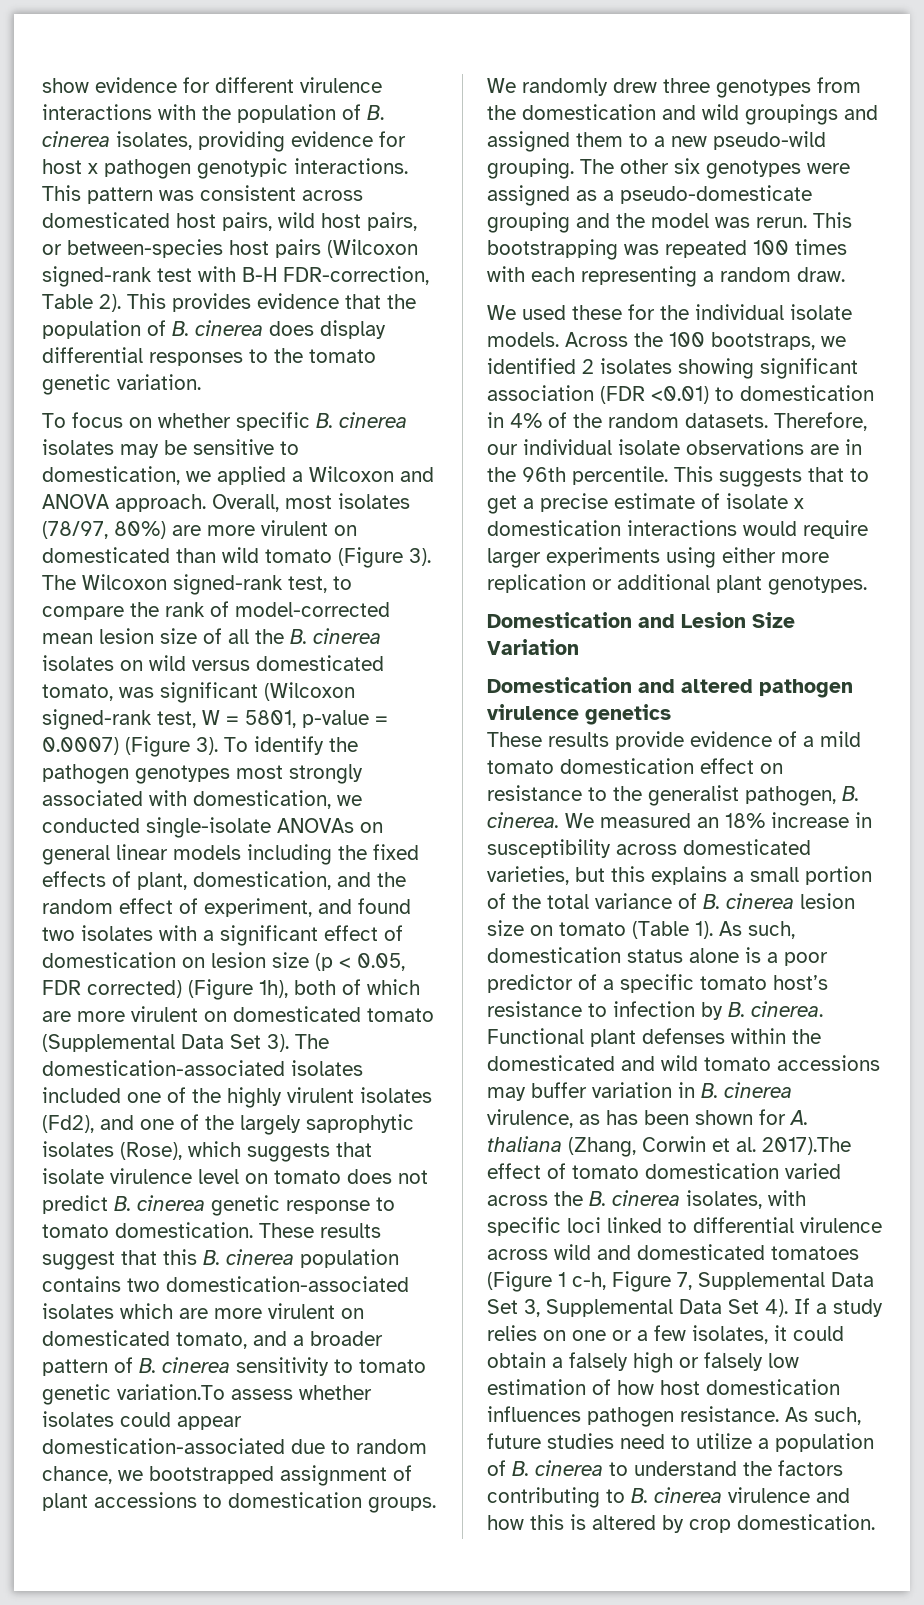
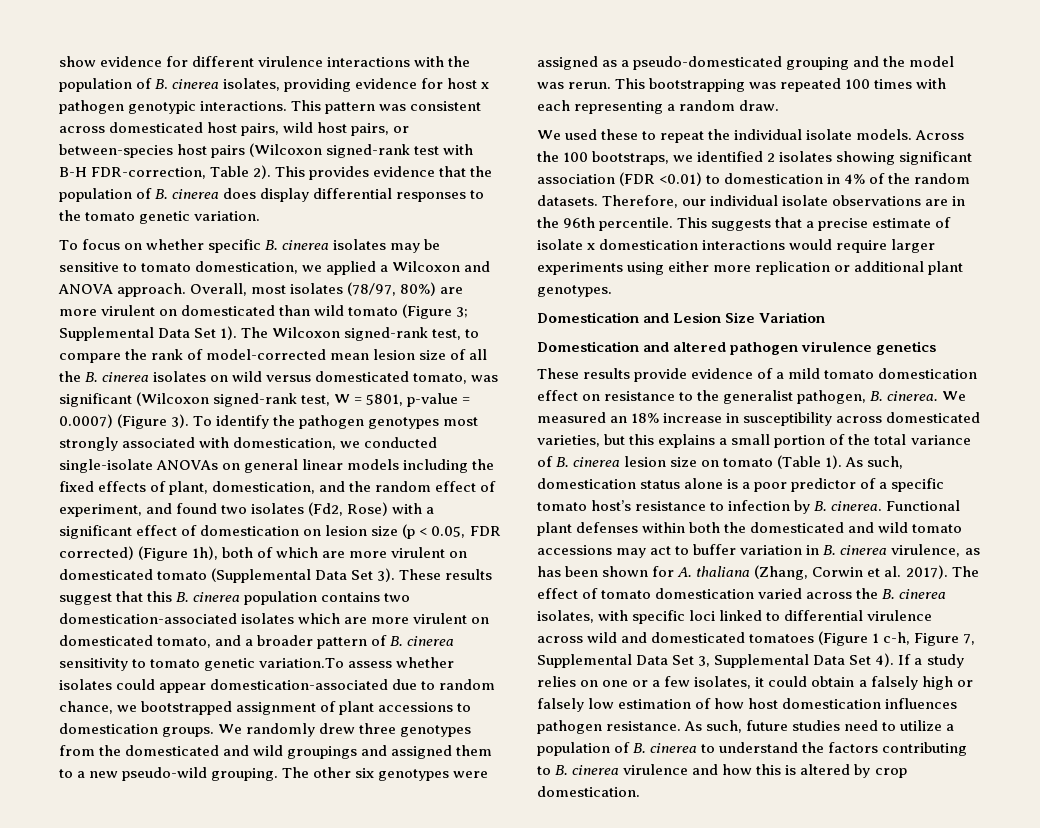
- To focus on whether specific B. cinerea isolates may be sensitive to domestication, we applied a Wilcoxon and ANOVA approach.
+ To focus on whether specific B. cinerea isolates may be sensitive to tomato domestication, we applied a Wilcoxon and ANOVA approach.
- Overall, most isolates (78/97, 80%) are more virulent on domesticated than wild tomato (Figure 3).
+ Overall, most isolates (78/97, 80%) are more virulent on domesticated than wild tomato (Figure 3; Supplemental Data Set 1).
- To identify the pathogen genotypes most strongly associated with domestication, we conducted single-isolate ANOVAs on general linear models including the fixed effects of plant, domestication, and the random effect of experiment, and found two isolates with a significant effect of domestication on lesion size (p < 0.05, FDR corrected) (Figure 1h), both of which are more virulent on domesticated tomato (Supplemental Data Set 3).
+ To identify the pathogen genotypes most strongly associated with domestication, we conducted single-isolate ANOVAs on general linear models including the fixed effects of plant, domestication, and the random effect of experiment, and found two isolates (Fd2, Rose) with a significant effect of domestication on lesion size (p < 0.05, FDR corrected) (Figure 1h), both of which are more virulent on domesticated tomato (Supplemental Data Set 3).
- The domestication-associated isolates included one of the highly virulent isolates (Fd2), and one of the largely saprophytic isolates (Rose), which suggests that isolate virulence level on tomato does not predict B. cinerea genetic response to tomato domestication.
- We randomly drew three genotypes from the domestication and wild groupings and assigned them to a new pseudo-wild grouping.
+ We randomly drew three genotypes from the domesticated and wild groupings and assigned them to a new pseudo-wild grouping.
- The other six genotypes were assigned as a pseudo-domesticate grouping and the model was rerun.
+ The other six genotypes were assigned as a pseudo-domesticated grouping and the model was rerun.
- We used these for the individual isolate models.
+ We used these to repeat the individual isolate models.
- This suggests that to get a precise estimate of isolate x domestication interactions would require larger experiments using either more replication or additional plant genotypes.
+ This suggests that a precise estimate of isolate x domestication interactions would require larger experiments using either more replication or additional plant genotypes.
- Functional plant defenses within the domesticated and wild tomato accessions may buffer variation in B. cinerea virulence, as has been shown for A. thaliana (Zhang, Corwin et al. 2017).The effect of tomato domestication varied across the B. cinerea isolates, with specific loci linked to differential virulence across wild and domesticated tomatoes (Figure 1 c-h, Figure 7, Supplemental Data Set 3, Supplemental Data Set 4).
+ Functional plant defenses within both the domesticated and wild tomato accessions may act to buffer variation in B. cinerea virulence, as has been shown for A. thaliana (Zhang, Corwin et al. 2017). The effect of tomato domestication varied across the B. cinerea isolates, with specific loci linked to differential virulence across wild and domesticated tomatoes (Figure 1 c-h, Figure 7, Supplemental Data Set 3, Supplemental Data Set 4).

